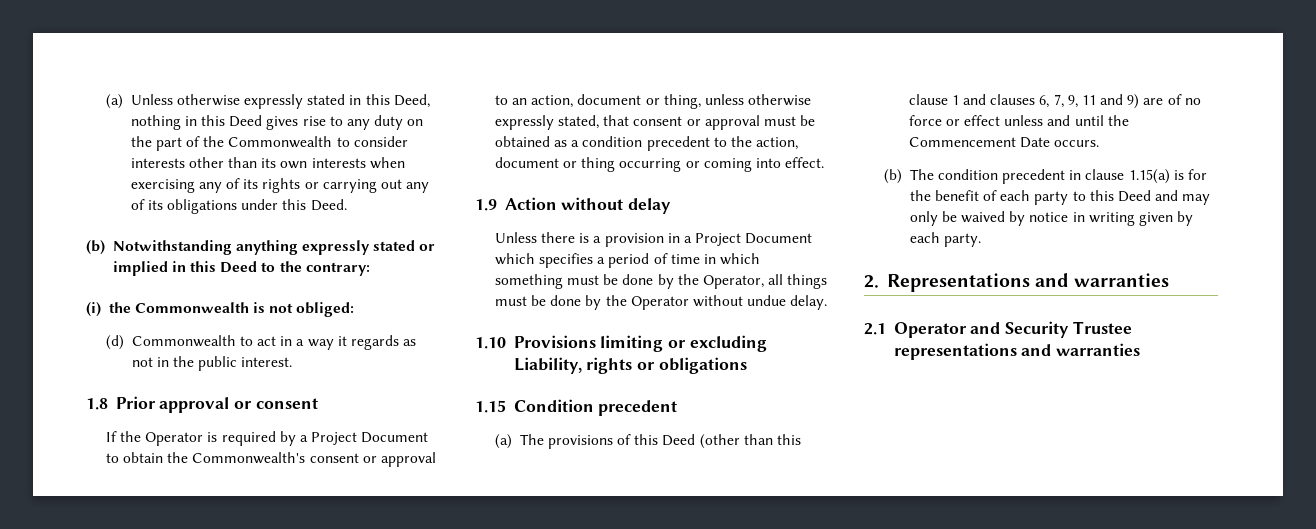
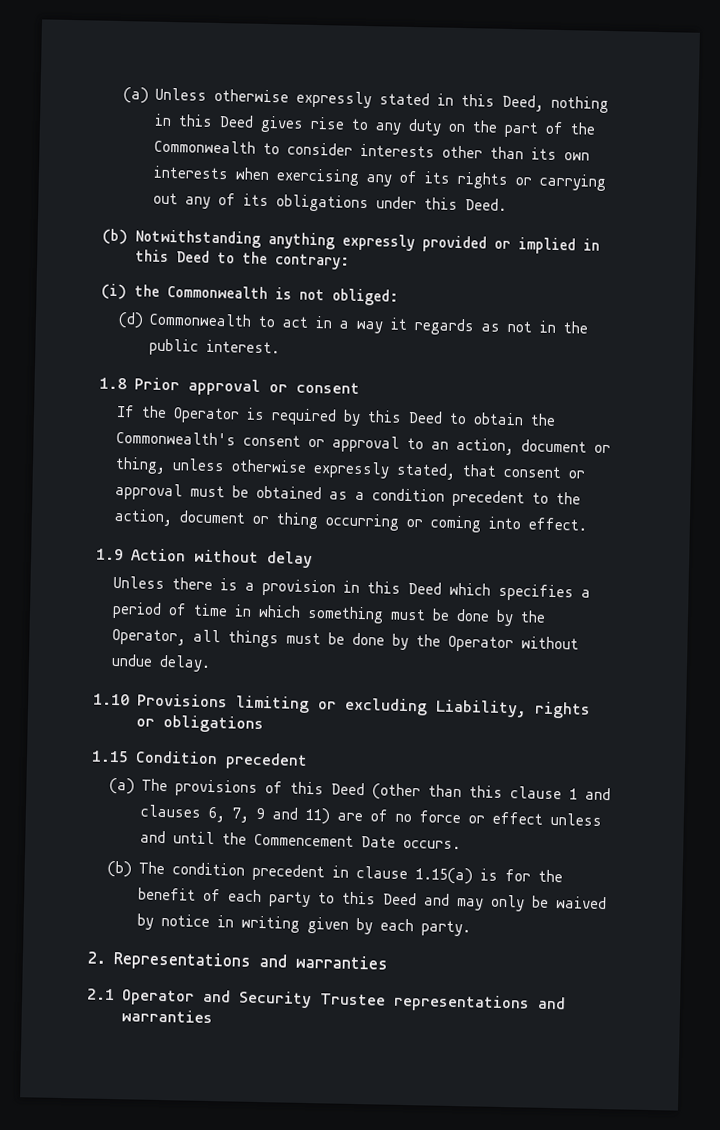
- (b) Notwithstanding anything expressly stated or implied in this Deed to the contrary:
+ (b) Notwithstanding anything expressly provided or implied in this Deed to the contrary:
- If the Operator is required by a Project Document to obtain the Commonwealth's consent or approval to an action, document or thing, unless otherwise expressly stated, that consent or approval must be obtained as a condition precedent to the action, document or thing occurring or coming into effect.
+ If the Operator is required by this Deed to obtain the Commonwealth's consent or approval to an action, document or thing, unless otherwise expressly stated, that consent or approval must be obtained as a condition precedent to the action, document or thing occurring or coming into effect.
- Unless there is a provision in a Project Document which specifies a period of time in which something must be done by the Operator, all things must be done by the Operator without undue delay.
+ Unless there is a provision in this Deed which specifies a period of time in which something must be done by the Operator, all things must be done by the Operator without undue delay.
- (a) The provisions of this Deed (other than this clause 1 and clauses 6, 7, 9, 11 and 9) are of no force or effect unless and until the Commencement Date occurs.
+ (a) The provisions of this Deed (other than this clause 1 and clauses 6, 7, 9 and 11) are of no force or effect unless and until the Commencement Date occurs.

